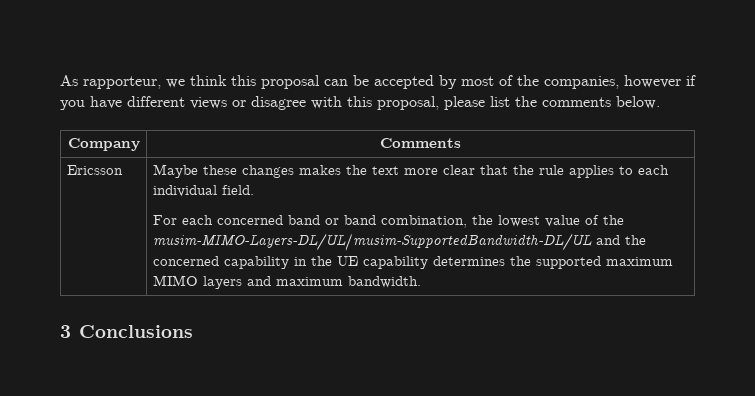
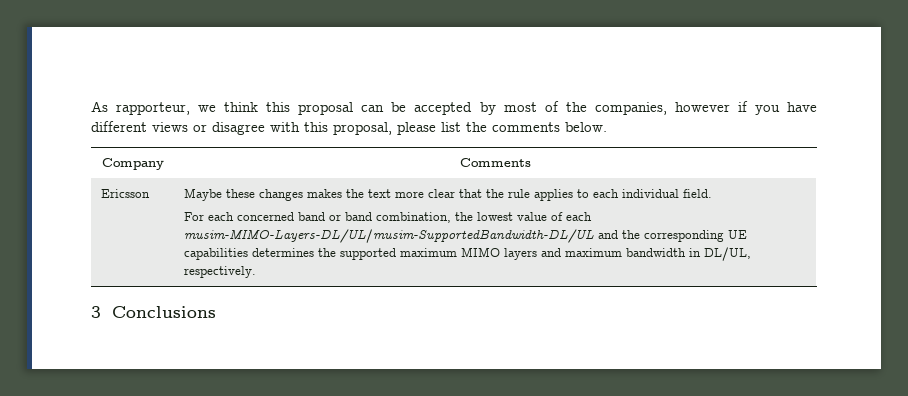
- For each concerned band or band combination, the lowest value of the musim-MIMO-Layers-DL/UL/musim-SupportedBandwidth-DL/UL and the concerned capability in the UE capability determines the supported maximum MIMO layers and maximum bandwidth.
+ For each concerned band or band combination, the lowest value of each musim-MIMO-Layers-DL/UL/musim-SupportedBandwidth-DL/UL and the corresponding UE capabilities determines the supported maximum MIMO layers and maximum bandwidth in DL/UL, respectively.

